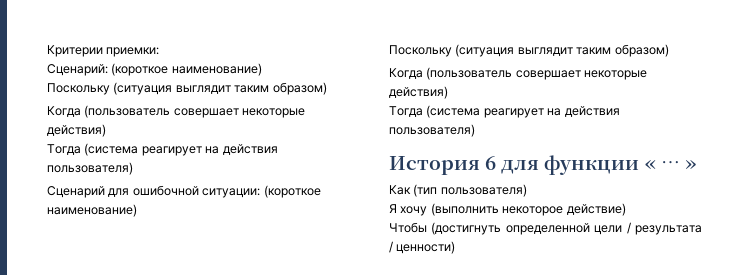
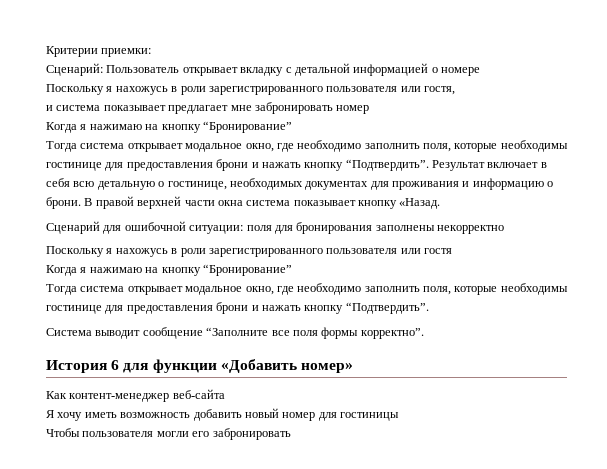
- Сценарий: (короткое наименование)
- Поскольку (ситуация выглядит таким образом)
- Когда (пользователь совершает некоторые действия)
- Тогда (система реагирует на действия пользователя)
- Сценарий для ошибочной ситуации: (короткое наименование)
- Поскольку (ситуация выглядит таким образом)
- Когда (пользователь совершает некоторые действия)
- Тогда (система реагирует на действия пользователя)
+ Сценарий: Пользователь открывает вкладку с детальной информацией о номере
+ Поскольку я нахожусь в роли зарегистрированного пользователя или гостя,
+ и система показывает предлагает мне забронировать номер
+ Когда я нажимаю на кнопку “Бронирование”
+ Тогда система открывает модальное окно, где необходимо заполнить поля, которые необходимы гостинице для предоставления брони и нажать кнопку “Подтвердить”. Результат включает в себя всю детальную о гостинице, необходимых документах для проживания и информацию о брони. В правой верхней части окна система показывает кнопку «Назад.
+ Сценарий для ошибочной ситуации: поля для бронирования заполнены некорректно
+ Поскольку я нахожусь в роли зарегистрированного пользователя или гостя
+ Когда я нажимаю на кнопку “Бронирование”
+ Тогда система открывает модальное окно, где необходимо заполнить поля, которые необходимы гостинице для предоставления брони и нажать кнопку “Подтвердить”.
+ Система выводит сообщение “Заполните все поля формы корректно”.
- История 6 для функции « … »
+ История 6 для функции «Добавить номер»
- Как (тип пользователя)
+ Как контент-менеджер веб-сайта
- Я хочу (выполнить некоторое действие)
- Чтобы (достигнуть определенной цели / результата / ценности)
+ Я хочу иметь возможность добавить новый номер для гостиницы
+ Чтобы пользователя могли его забронировать

